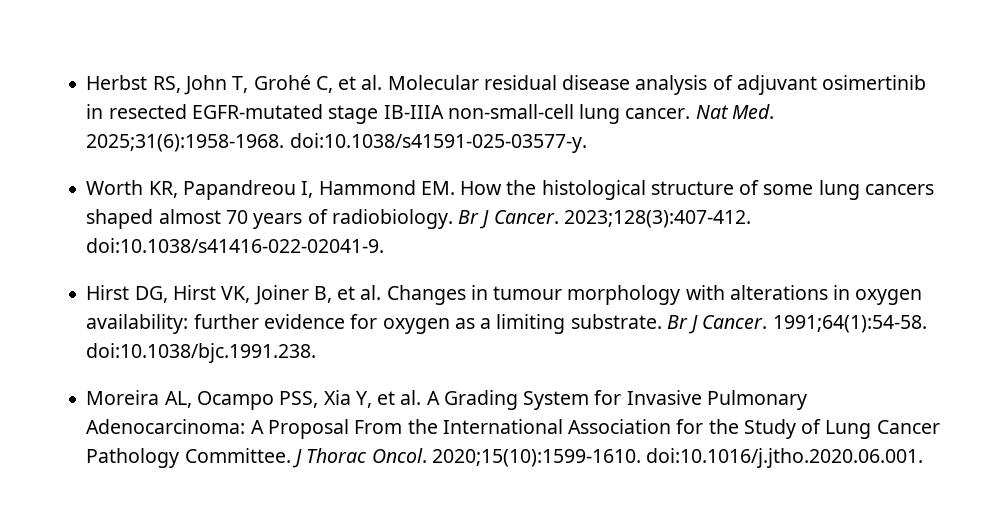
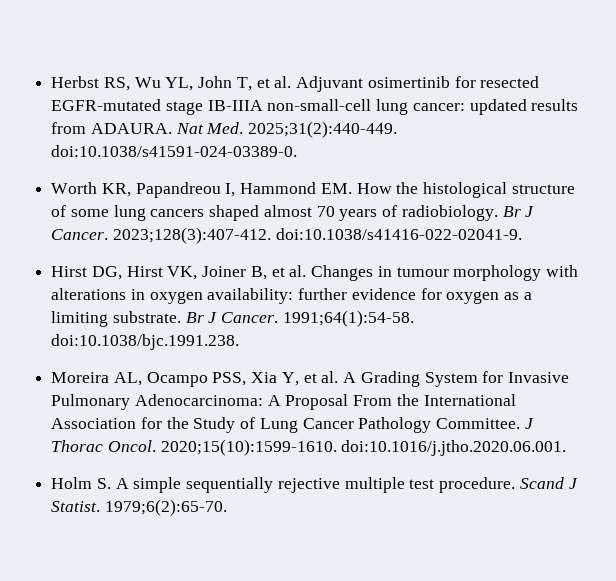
- Herbst RS, John T, Grohé C, et al. Molecular residual disease analysis of adjuvant osimertinib in resected EGFR-mutated stage IB-IIIA non-small-cell lung cancer. Nat Med. 2025;31(6):1958-1968. doi:10.1038/s41591-025-03577-y.
+ Herbst RS, Wu YL, John T, et al. Adjuvant osimertinib for resected EGFR-mutated stage IB-IIIA non-small-cell lung cancer: updated results from ADAURA. Nat Med. 2025;31(2):440-449. doi:10.1038/s41591-024-03389-0.
+ Holm S. A simple sequentially rejective multiple test procedure. Scand J Statist. 1979;6(2):65-70.

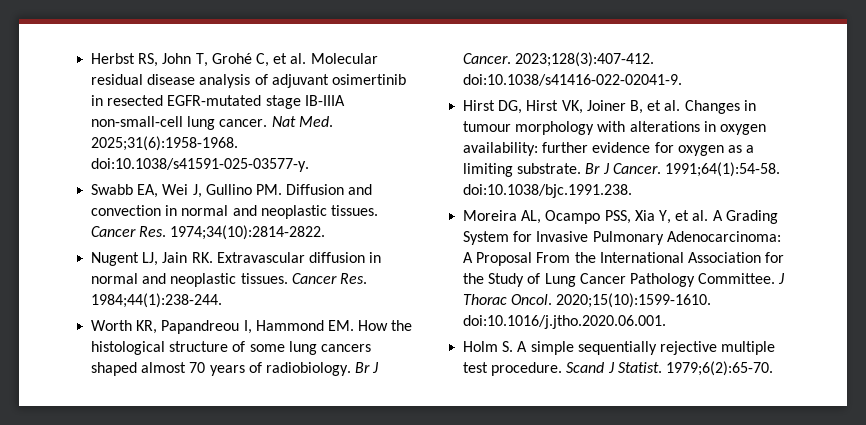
- Herbst RS, Wu YL, John T, et al. Adjuvant osimertinib for resected EGFR-mutated stage IB-IIIA non-small-cell lung cancer: updated results from ADAURA. Nat Med. 2025;31(2):440-449. doi:10.1038/s41591-024-03389-0.
+ Herbst RS, John T, Grohé C, et al. Molecular residual disease analysis of adjuvant osimertinib in resected EGFR-mutated stage IB-IIIA non-small-cell lung cancer. Nat Med. 2025;31(6):1958-1968. doi:10.1038/s41591-025-03577-y.
+ Swabb EA, Wei J, Gullino PM. Diffusion and convection in normal and neoplastic tissues. Cancer Res. 1974;34(10):2814-2822.
+ Nugent LJ, Jain RK. Extravascular diffusion in normal and neoplastic tissues. Cancer Res. 1984;44(1):238-244.

